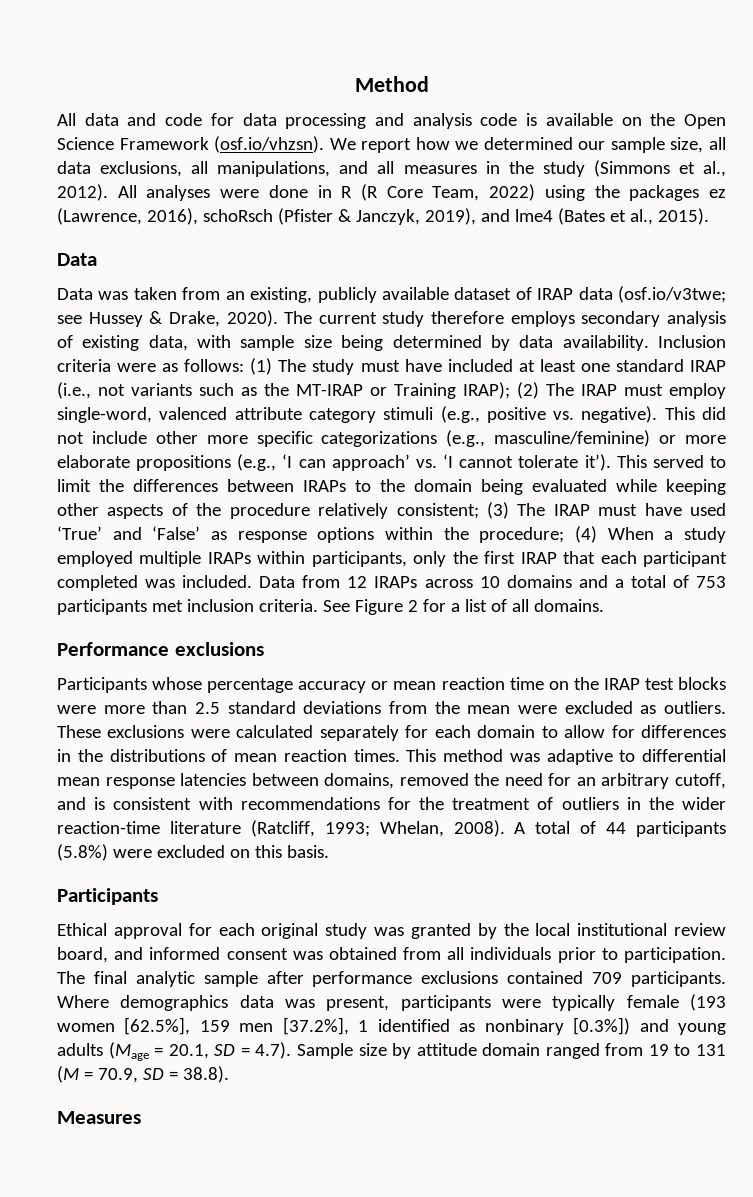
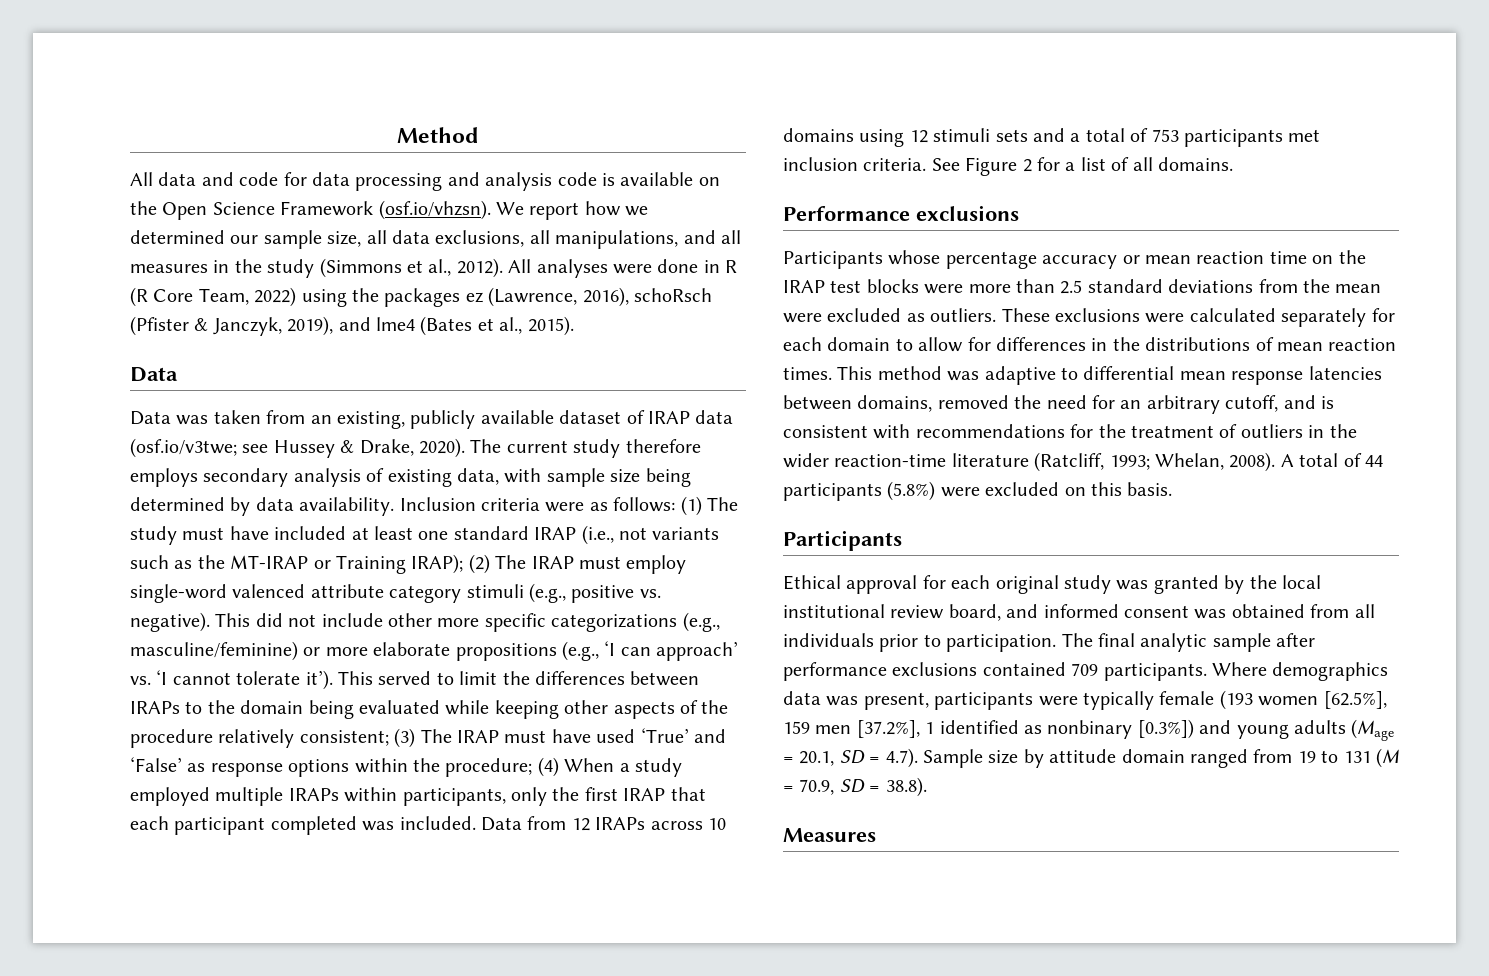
- Inclusion criteria were as follows: (1) The study must have included at least one standard IRAP (i.e., not variants such as the MT-IRAP or Training IRAP); (2) The IRAP must employ single-word, valenced attribute category stimuli (e.g., positive vs. negative).
+ Inclusion criteria were as follows: (1) The study must have included at least one standard IRAP (i.e., not variants such as the MT-IRAP or Training IRAP); (2) The IRAP must employ single-word valenced attribute category stimuli (e.g., positive vs. negative).
- Data from 12 IRAPs across 10 domains and a total of 753 participants met inclusion criteria.
+ Data from 12 IRAPs across 10 domains using 12 stimuli sets and a total of 753 participants met inclusion criteria.

